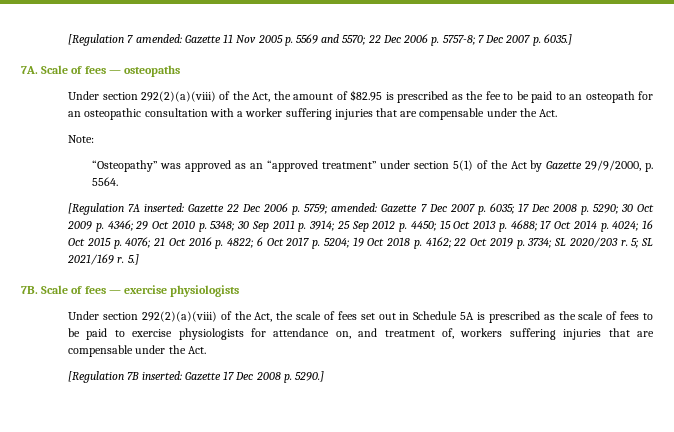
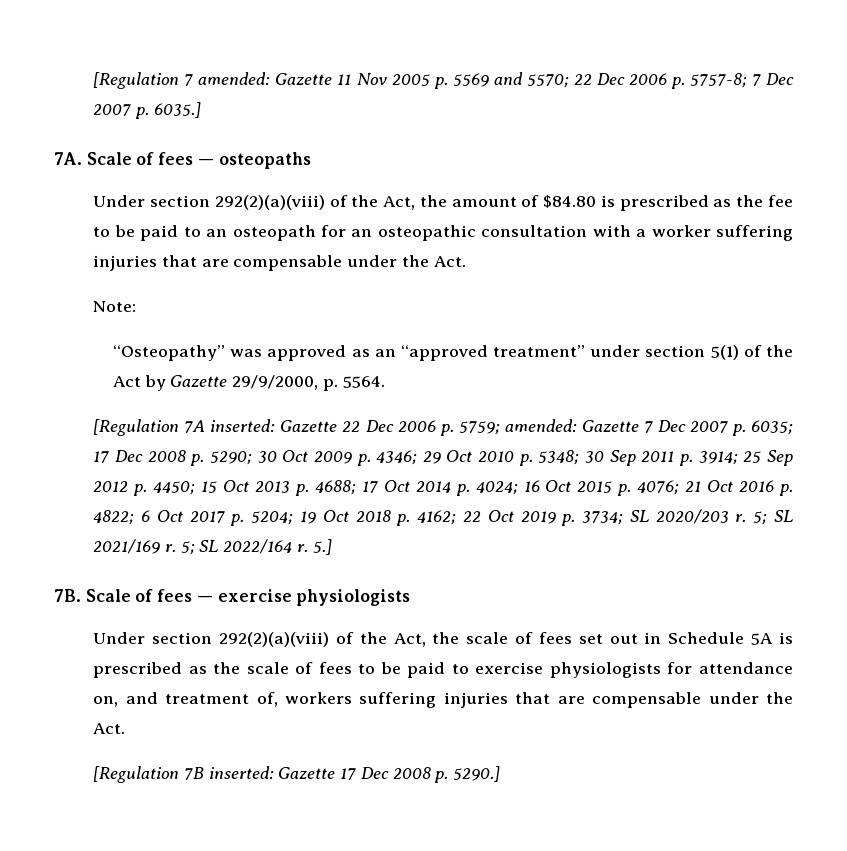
- Under section 292(2)(a)(viii) of the Act, the amount of $82.95 is prescribed as the fee to be paid to an osteopath for an osteopathic consultation with a worker suffering injuries that are compensable under the Act.
+ Under section 292(2)(a)(viii) of the Act, the amount of $84.80 is prescribed as the fee to be paid to an osteopath for an osteopathic consultation with a worker suffering injuries that are compensable under the Act.
+ 5; SL 2022/164 r.

